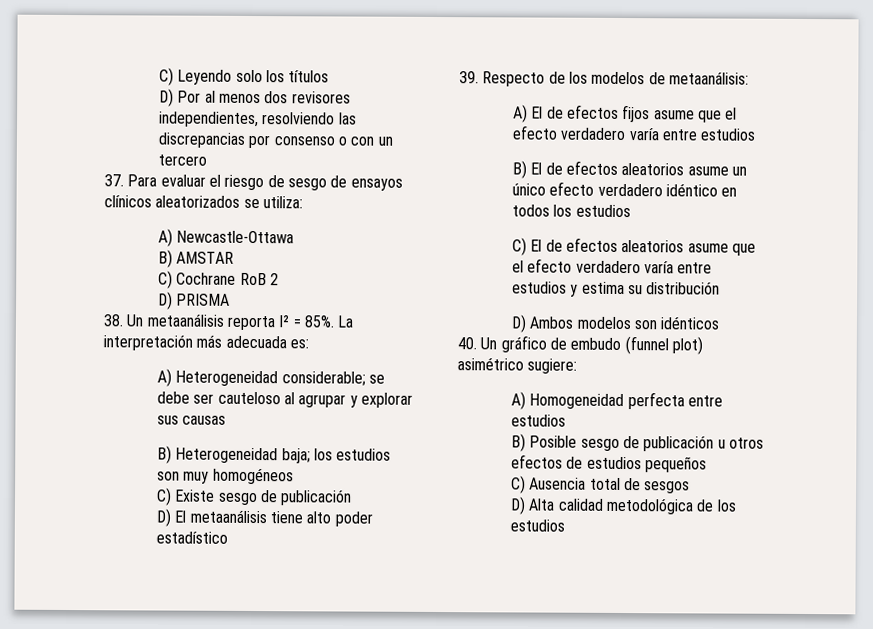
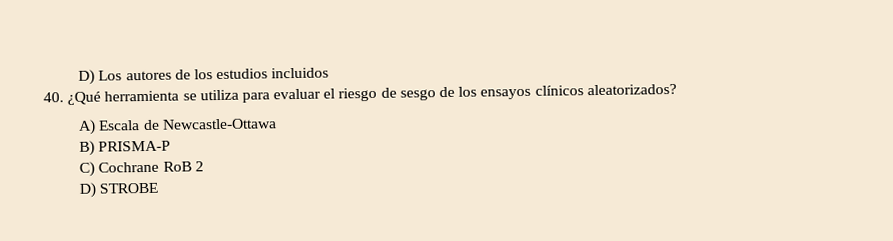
- C) Leyendo solo los títulos
- D) Por al menos dos revisores independientes, resolviendo las discrepancias por consenso o con un tercero
- 37. Para evaluar el riesgo de sesgo de ensayos clínicos aleatorizados se utiliza:
- A) Newcastle-Ottawa
+ D) Los autores de los estudios incluidos
+ 40. ¿Qué herramienta se utiliza para evaluar el riesgo de sesgo de los ensayos clínicos aleatorizados?
+ A) Escala de Newcastle-Ottawa
- B) AMSTAR
+ B) PRISMA-P
- D) PRISMA
- 38. Un metaanálisis reporta I² = 85%. La interpretación más adecuada es:
- A) Heterogeneidad considerable; se debe ser cauteloso al agrupar y explorar sus causas
- B) Heterogeneidad baja; los estudios son muy homogéneos
- C) Existe sesgo de publicación
- D) El metaanálisis tiene alto poder estadístico
- 39. Respecto de los modelos de metaanálisis:
- A) El de efectos fijos asume que el efecto verdadero varía entre estudios
- B) El de efectos aleatorios asume un único efecto verdadero idéntico en todos los estudios
- C) El de efectos aleatorios asume que el efecto verdadero varía entre estudios y estima su distribución
- D) Ambos modelos son idénticos
- 40. Un gráfico de embudo (funnel plot) asimétrico sugiere:
- A) Homogeneidad perfecta entre estudios
- B) Posible sesgo de publicación u otros efectos de estudios pequeños
- C) Ausencia total de sesgos
- D) Alta calidad metodológica de los estudios
+ D) STROBE

